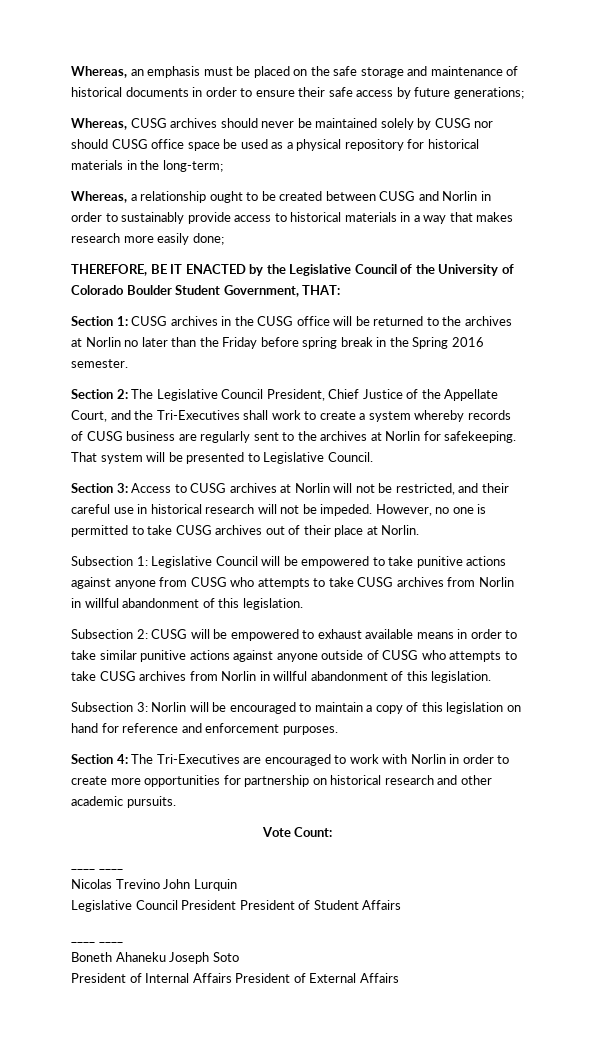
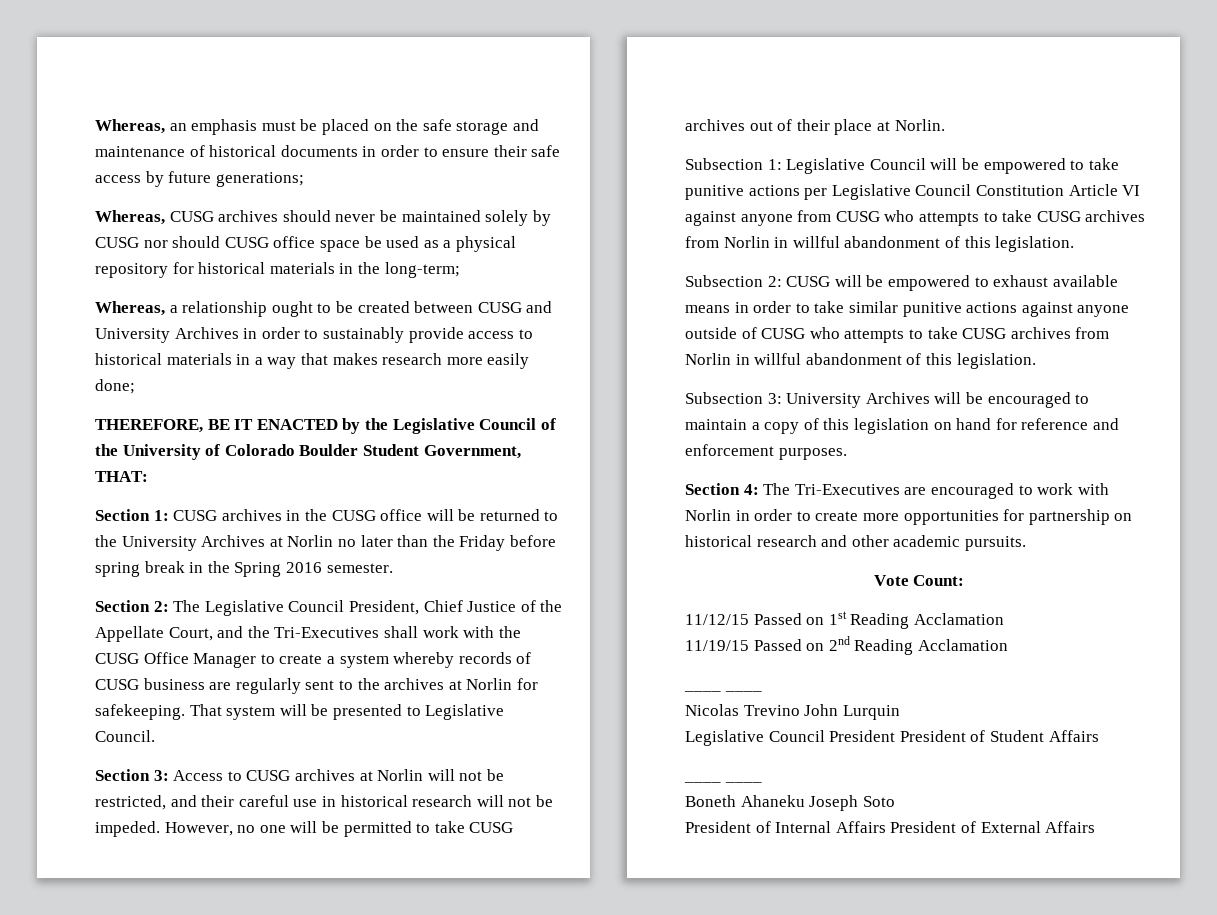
- Whereas, a relationship ought to be created between CUSG and Norlin in order to sustainably provide access to historical materials in a way that makes research more easily done;
+ Whereas, a relationship ought to be created between CUSG and University Archives in order to sustainably provide access to historical materials in a way that makes research more easily done;
- Section 1: CUSG archives in the CUSG office will be returned to the archives at Norlin no later than the Friday before spring break in the Spring 2016 semester.
+ Section 1: CUSG archives in the CUSG office will be returned to the University Archives at Norlin no later than the Friday before spring break in the Spring 2016 semester.
- Section 2: The Legislative Council President, Chief Justice of the Appellate Court, and the Tri-Executives shall work to create a system whereby records of CUSG business are regularly sent to the archives at Norlin for safekeeping.
+ Section 2: The Legislative Council President, Chief Justice of the Appellate Court, and the Tri-Executives shall work with the CUSG Office Manager to create a system whereby records of CUSG business are regularly sent to the archives at Norlin for safekeeping.
- However, no one is permitted to take CUSG archives out of their place at Norlin.
+ However, no one will be permitted to take CUSG archives out of their place at Norlin.
- Subsection 1: Legislative Council will be empowered to take punitive actions against anyone from CUSG who attempts to take CUSG archives from Norlin in willful abandonment of this legislation.
+ Subsection 1: Legislative Council will be empowered to take punitive actions per Legislative Council Constitution Article VI against anyone from CUSG who attempts to take CUSG archives from Norlin in willful abandonment of this legislation.
- Subsection 3: Norlin will be encouraged to maintain a copy of this legislation on hand for reference and enforcement purposes.
+ Subsection 3: University Archives will be encouraged to maintain a copy of this legislation on hand for reference and enforcement purposes.
+ 11/12/15 Passed on 1st Reading Acclamation
+ 11/19/15 Passed on 2nd Reading Acclamation

